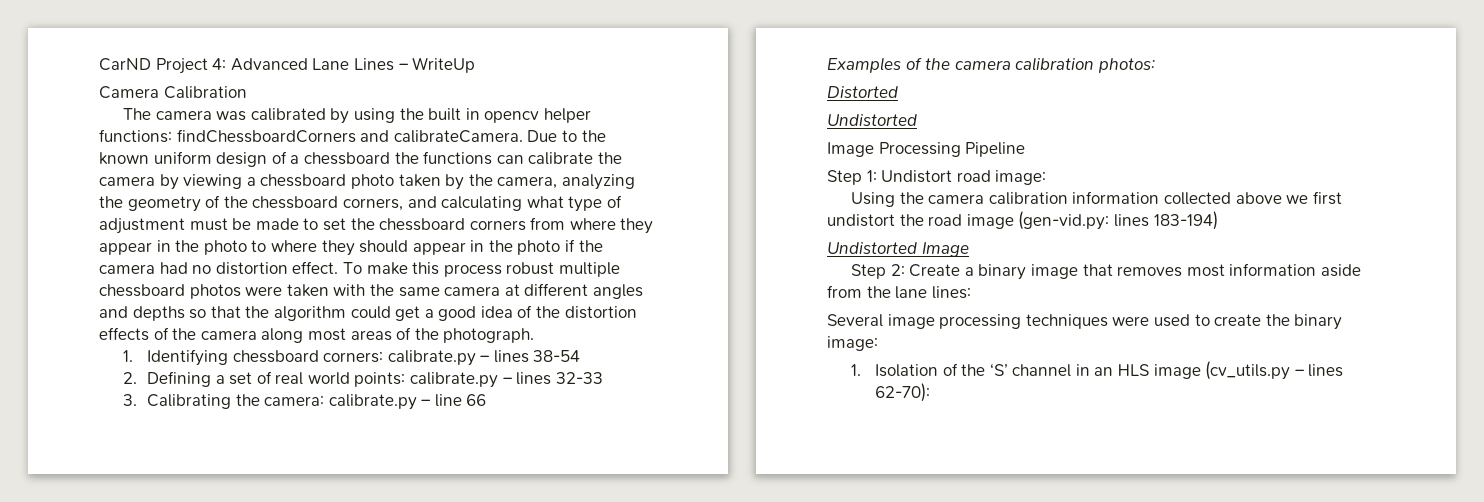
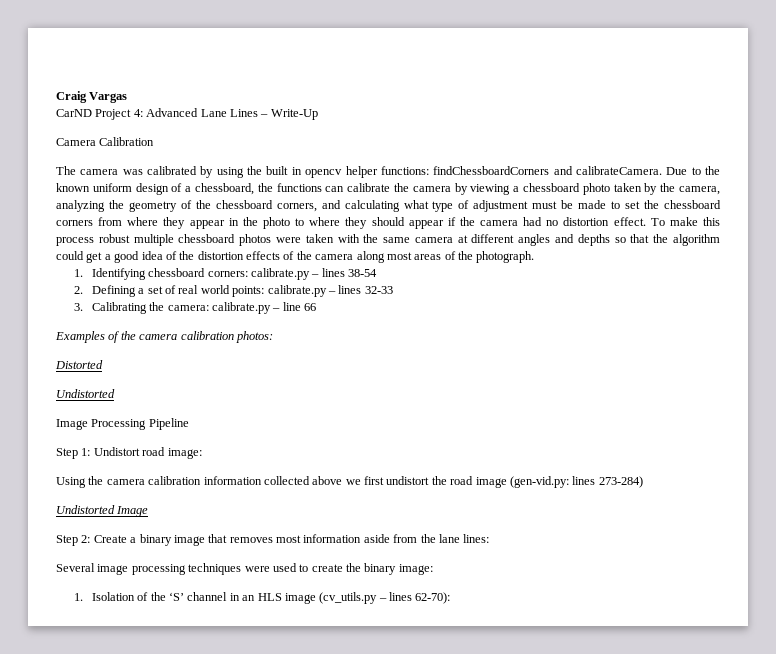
+ Craig Vargas
- CarND Project 4: Advanced Lane Lines – WriteUp
+ CarND Project 4: Advanced Lane Lines – Write-Up
- Due to the known uniform design of a chessboard the functions can calibrate the camera by viewing a chessboard photo taken by the camera, analyzing the geometry of the chessboard corners, and calculating what type of adjustment must be made to set the chessboard corners from where they appear in the photo to where they should appear in the photo if the camera had no distortion effect.
+ Due to the known uniform design of a chessboard, the functions can calibrate the camera by viewing a chessboard photo taken by the camera, analyzing the geometry of the chessboard corners, and calculating what type of adjustment must be made to set the chessboard corners from where they appear in the photo to where they should appear if the camera had no distortion effect.
- Using the camera calibration information collected above we first undistort the road image (gen-vid.py: lines 183-194)
+ Using the camera calibration information collected above we first undistort the road image (gen-vid.py: lines 273-284)

